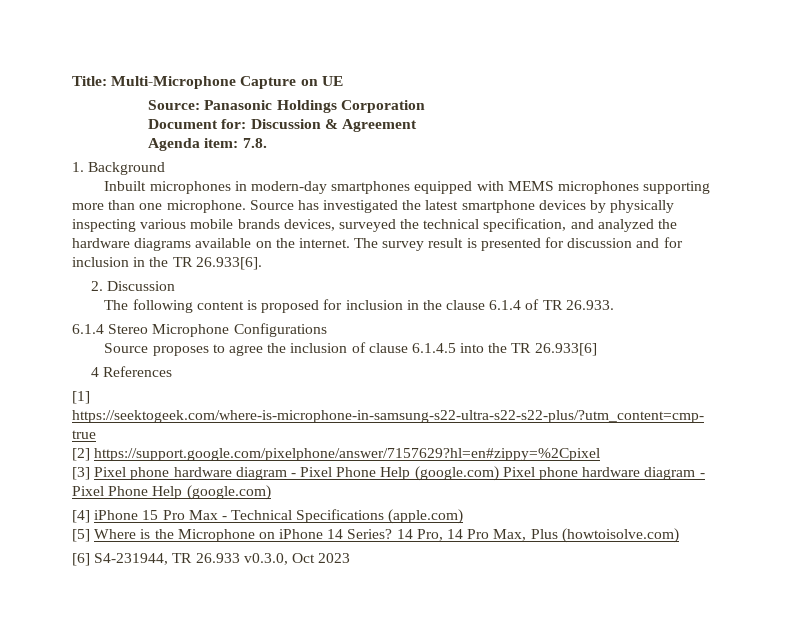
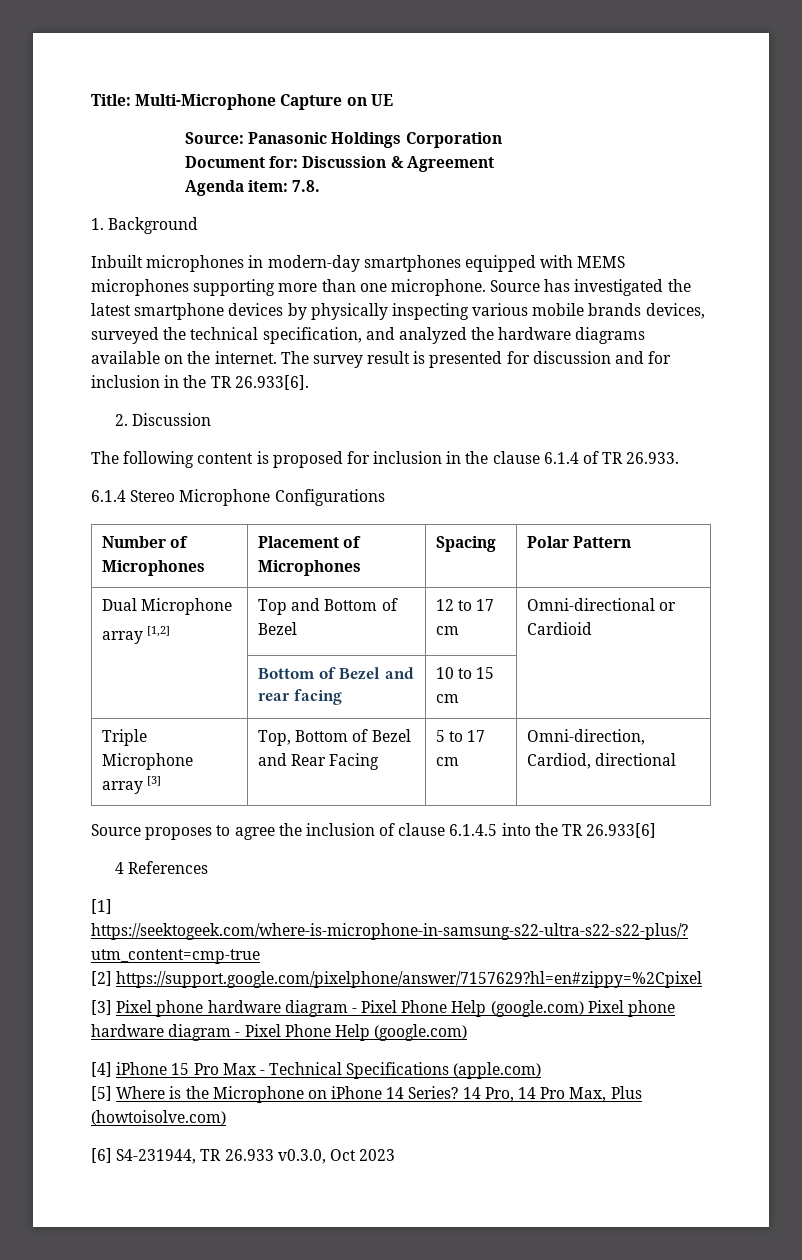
+ Number of Microphones | Placement of Microphones | Spacing | Polar Pattern
+ Dual Microphone
+ array [1,2] | Top and Bottom of Bezel | 12 to 17 cm | Omni-directional or Cardioid
+ | Bottom of Bezel and rear facing | 10 to 15 cm |
+ Triple Microphone array [3] | Top, Bottom of Bezel and Rear Facing | 5 to 17 cm | Omni-direction, Cardiod, directional

